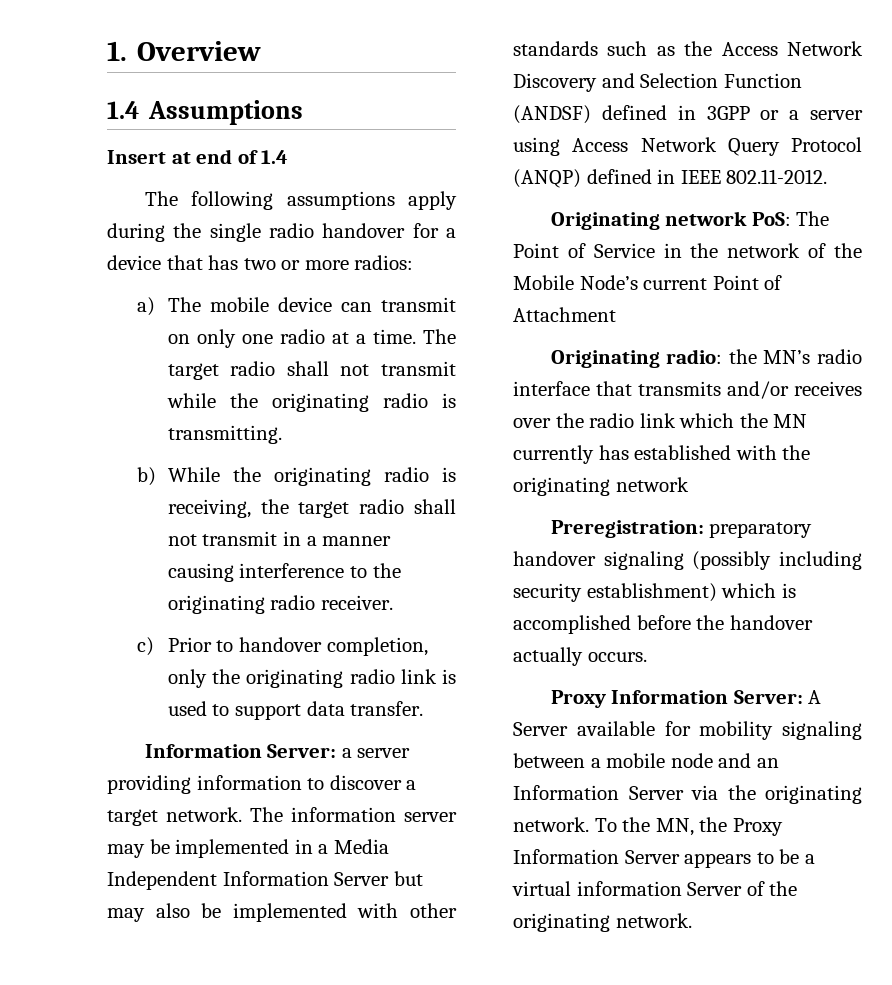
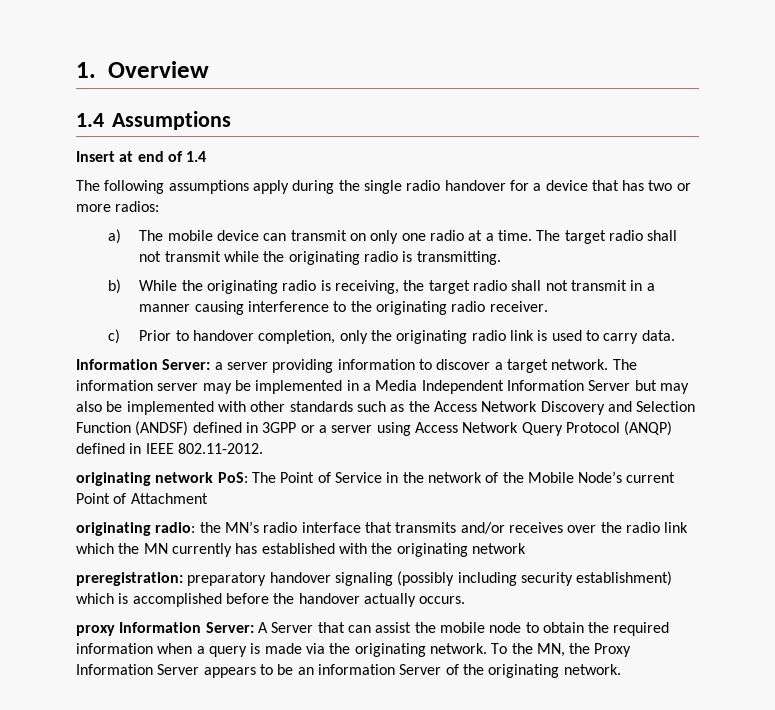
- c) Prior to handover completion, only the originating radio link is used to support data transfer.
+ c) Prior to handover completion, only the originating radio link is used to carry data.
- Originating network PoS: The Point of Service in the network of the Mobile Node’s current Point of Attachment
+ originating network PoS: The Point of Service in the network of the Mobile Node’s current Point of Attachment
- Originating radio: the MN’s radio interface that transmits and/or receives over the radio link which the MN currently has established with the originating network
+ originating radio: the MN’s radio interface that transmits and/or receives over the radio link which the MN currently has established with the originating network
- Preregistration: preparatory handover signaling (possibly including security establishment) which is accomplished before the handover actually occurs.
+ preregistration: preparatory handover signaling (possibly including security establishment) which is accomplished before the handover actually occurs.
- Proxy Information Server: A Server available for mobility signaling between a mobile node and an Information Server via the originating network.
+ proxy Information Server: A Server that can assist the mobile node to obtain the required information when a query is made via the originating network.
- To the MN, the Proxy Information Server appears to be a virtual information Server of the originating network.
+ To the MN, the Proxy Information Server appears to be an information Server of the originating network.

